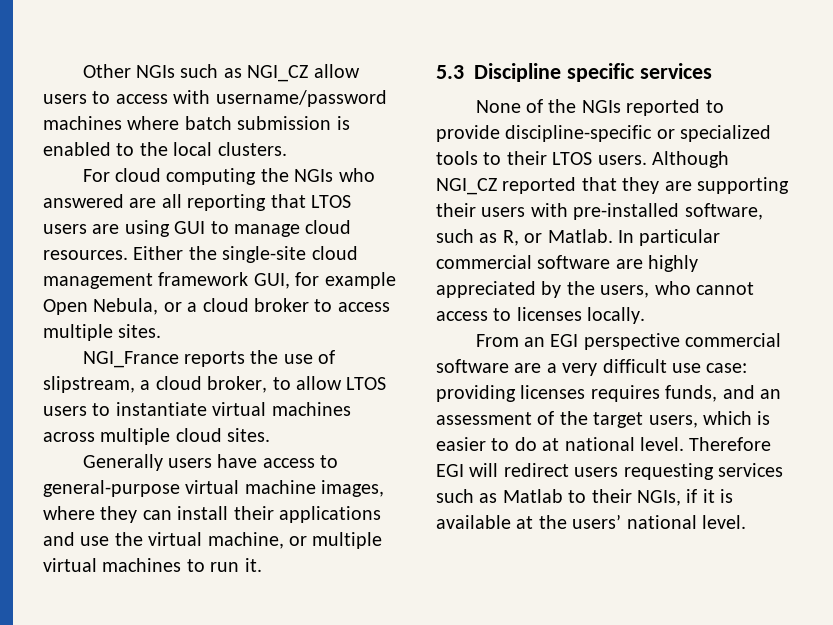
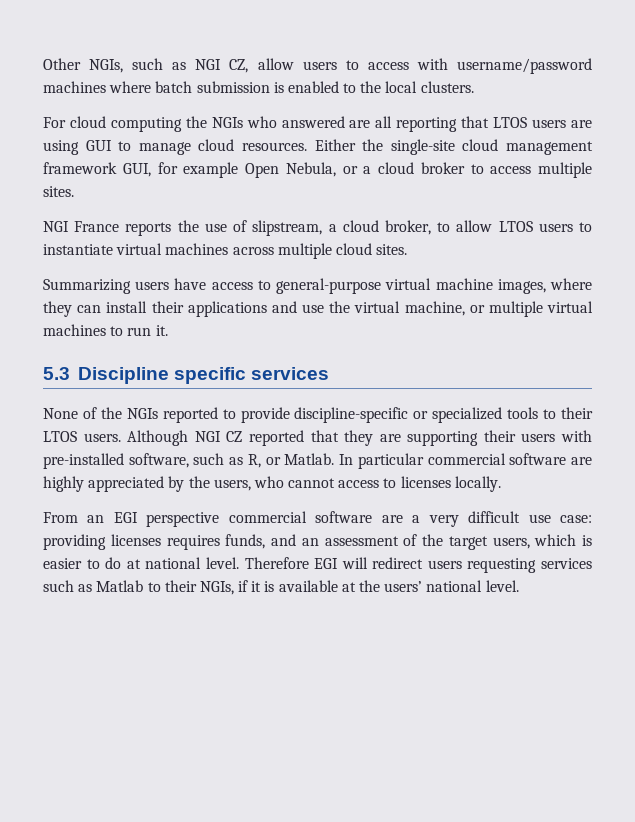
- Other NGIs such as NGI_CZ allow users to access with username/password machines where batch submission is enabled to the local clusters.
+ Other NGIs, such as NGI CZ, allow users to access with username/password machines where batch submission is enabled to the local clusters.
- NGI_France reports the use of slipstream, a cloud broker, to allow LTOS users to instantiate virtual machines across multiple cloud sites.
+ NGI France reports the use of slipstream, a cloud broker, to allow LTOS users to instantiate virtual machines across multiple cloud sites.
- Generally users have access to general-purpose virtual machine images, where they can install their applications and use the virtual machine, or multiple virtual machines to run it.
+ Summarizing users have access to general-purpose virtual machine images, where they can install their applications and use the virtual machine, or multiple virtual machines to run it.
- Although NGI_CZ reported that they are supporting their users with pre-installed software, such as R, or Matlab.
+ Although NGI CZ reported that they are supporting their users with pre-installed software, such as R, or Matlab.

